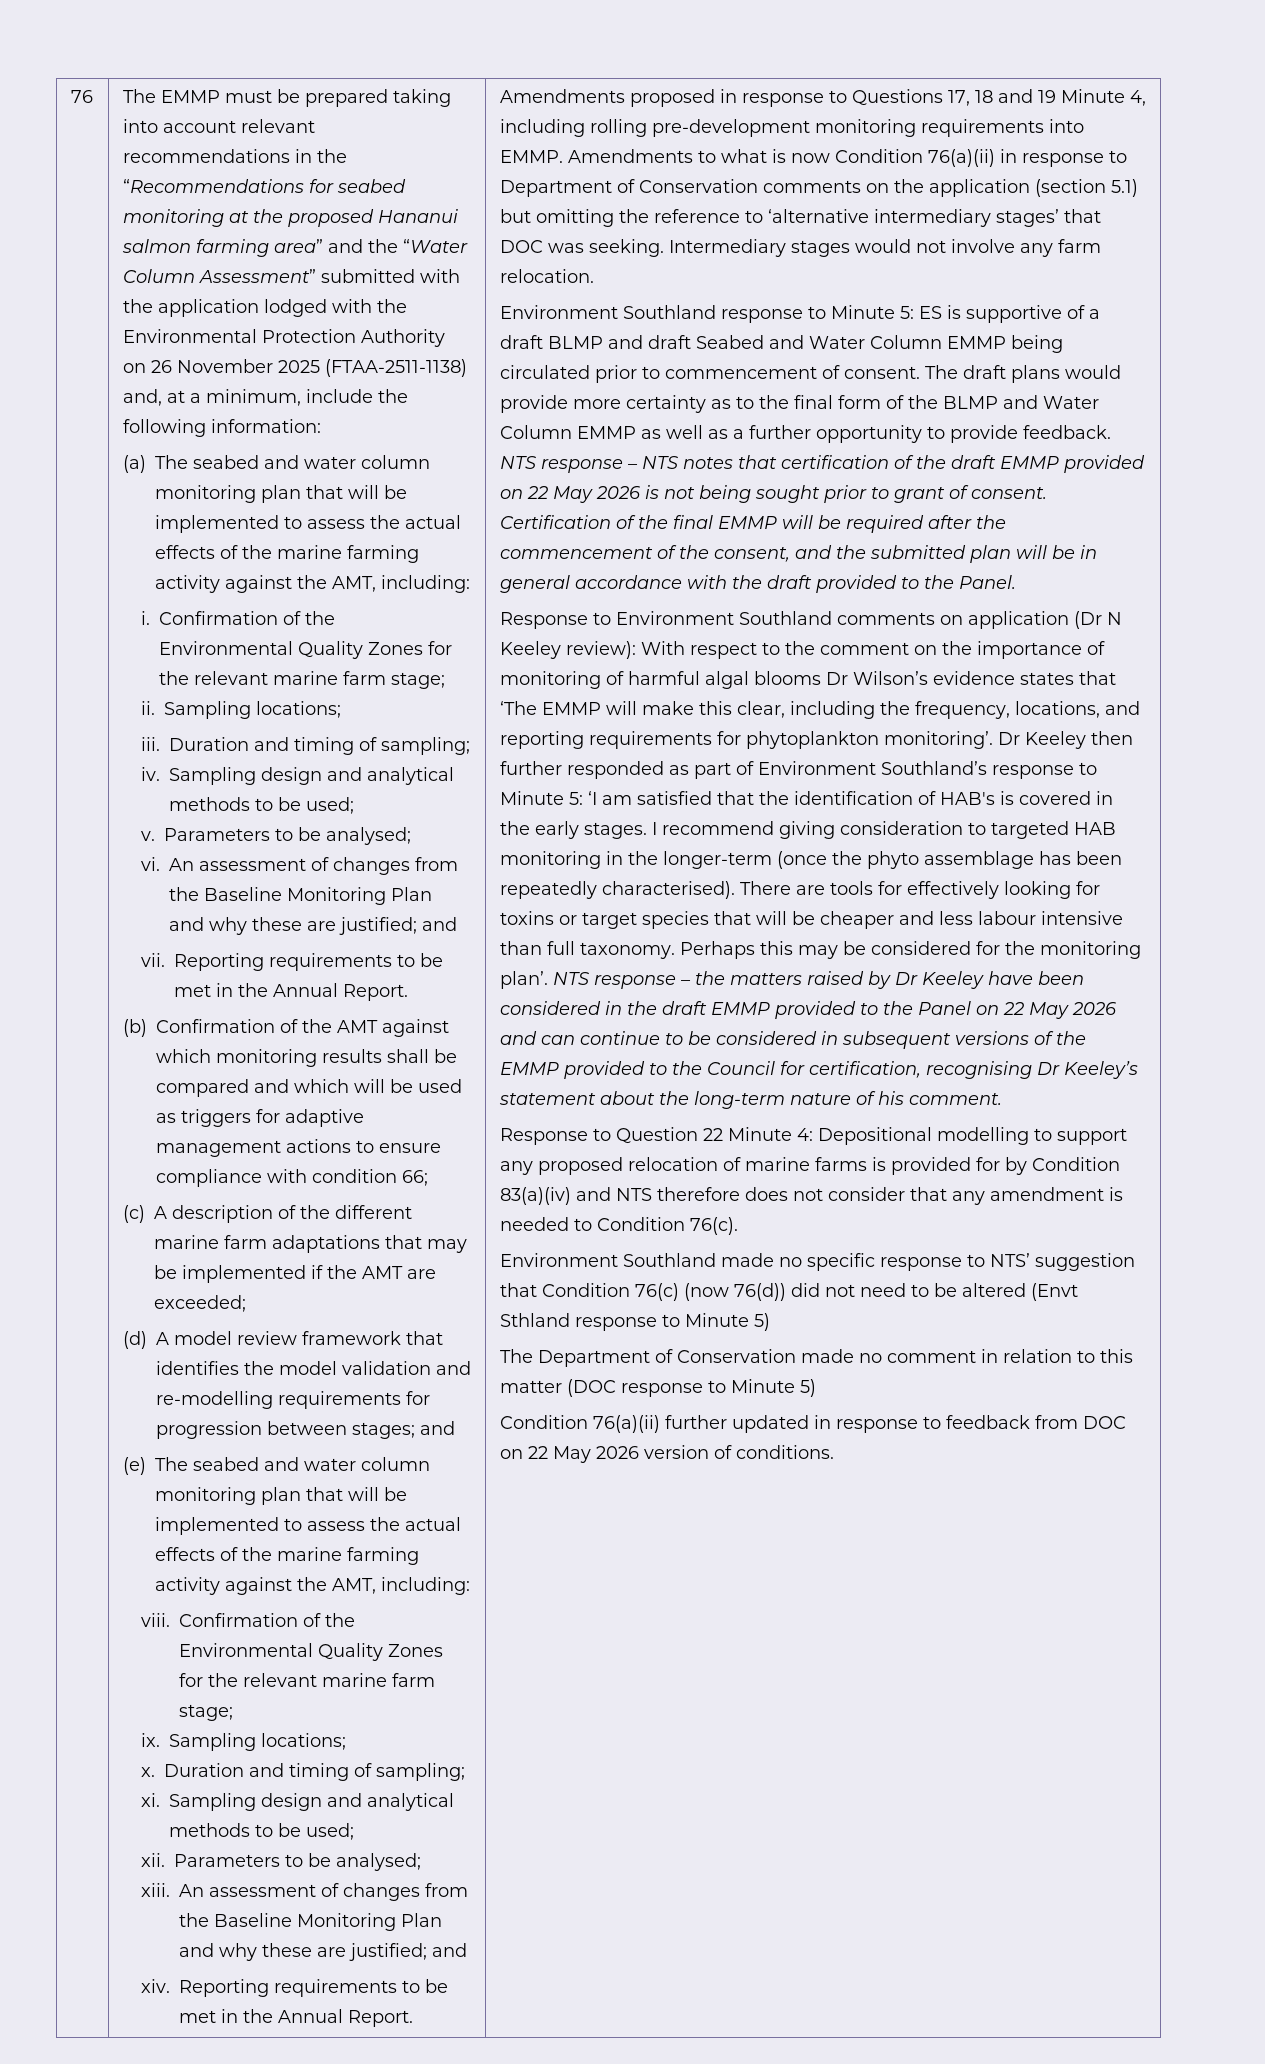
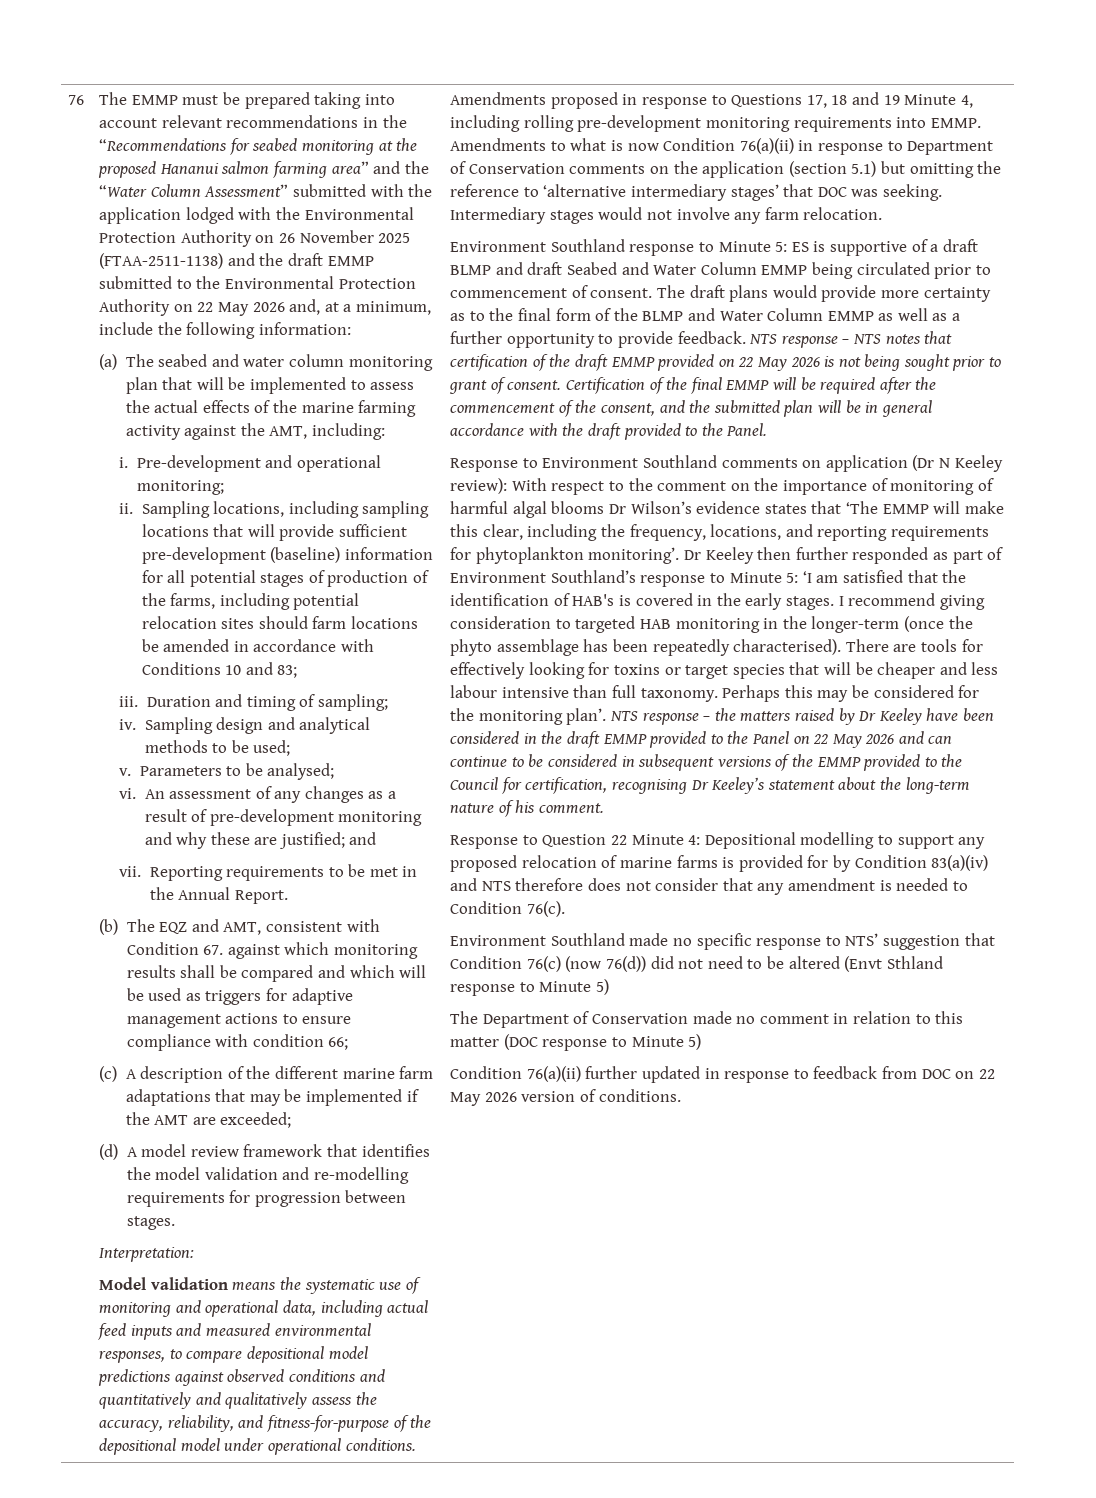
- The EMMP must be prepared taking into account relevant recommendations in the “Recommendations for seabed monitoring at the proposed Hananui salmon farming area” and the “Water Column Assessment” submitted with the application lodged with the Environmental Protection Authority on 26 November 2025 (FTAA-2511-1138) and, at a minimum, include the following information:
+ The EMMP must be prepared taking into account relevant recommendations in the “Recommendations for seabed monitoring at the proposed Hananui salmon farming area” and the “Water Column Assessment” submitted with the application lodged with the Environmental Protection Authority on 26 November 2025 (FTAA-2511-1138) and the draft EMMP submitted to the Environmental Protection Authority on 22 May 2026 and, at a minimum, include the following information:
- i. Confirmation of the Environmental Quality Zones for the relevant marine farm stage;
- ii. Sampling locations;
+ i. Pre-development and operational monitoring;
+ ii. Sampling locations, including sampling locations that will provide sufficient pre-development (baseline) information for all potential stages of production of the farms, including potential relocation sites should farm locations be amended in accordance with Conditions 10 and 83;
- vi. An assessment of changes from the Baseline Monitoring Plan and why these are justified; and
+ vi. An assessment of any changes as a result of pre-development monitoring and why these are justified; and
- (b) Confirmation of the AMT against which monitoring results shall be compared and which will be used as triggers for adaptive management actions to ensure compliance with condition 66;
+ (b) The EQZ and AMT, consistent with Condition 67. against which monitoring results shall be compared and which will be used as triggers for adaptive management actions to ensure compliance with condition 66;
- (d) A model review framework that identifies the model validation and re-modelling requirements for progression between stages; and
- (e) The seabed and water column monitoring plan that will be implemented to assess the actual effects of the marine farming activity against the AMT, including:
- viii. Confirmation of the Environmental Quality Zones for the relevant marine farm stage;
- ix. Sampling locations;
- x. Duration and timing of sampling;
- xi. Sampling design and analytical methods to be used;
- xii. Parameters to be analysed;
- xiii. An assessment of changes from the Baseline Monitoring Plan and why these are justified; and
- xiv. Reporting requirements to be met in the Annual Report.
+ (d) A model review framework that identifies the model validation and re-modelling requirements for progression between stages.
+ Interpretation:
+ Model validation means the systematic use of monitoring and operational data, including actual feed inputs and measured environmental responses, to compare depositional model predictions against observed conditions and quantitatively and qualitatively assess the accuracy, reliability, and fitness-for-purpose of the depositional model under operational conditions.

